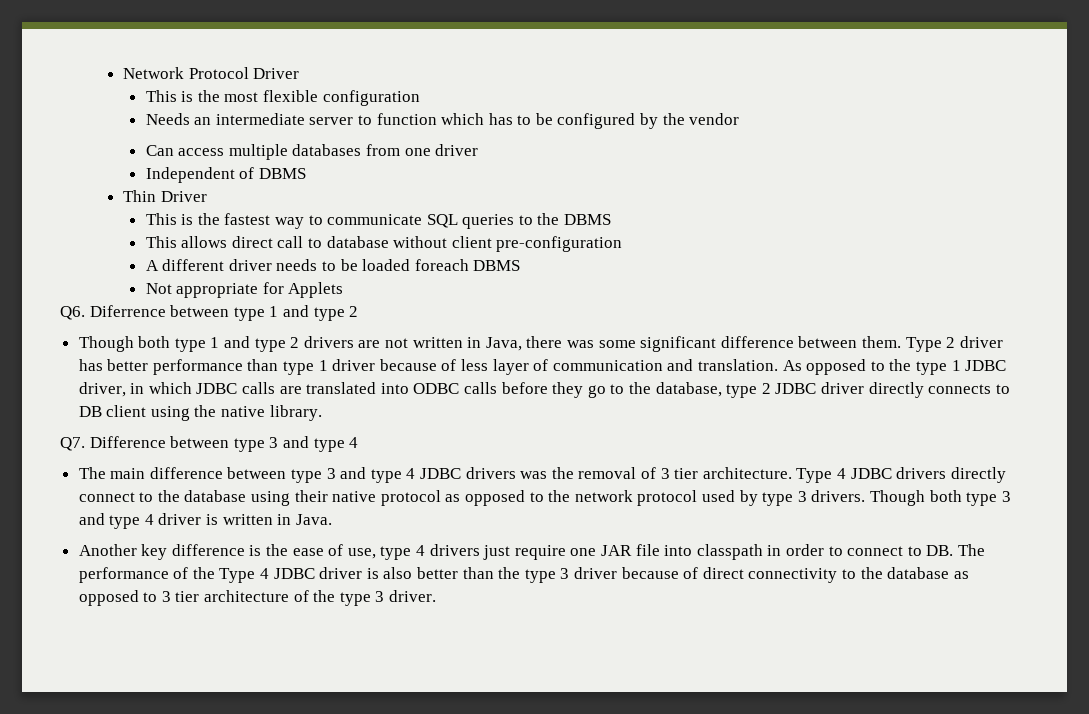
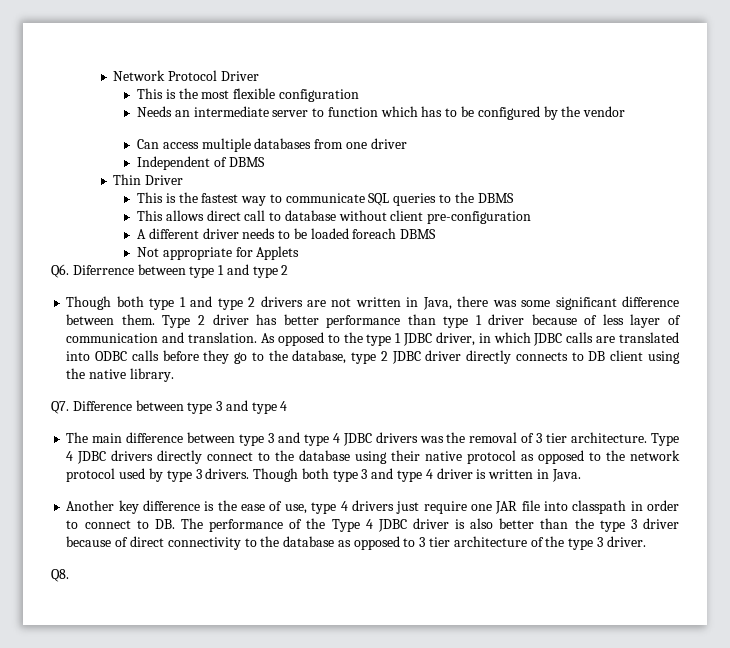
+ Q8.

